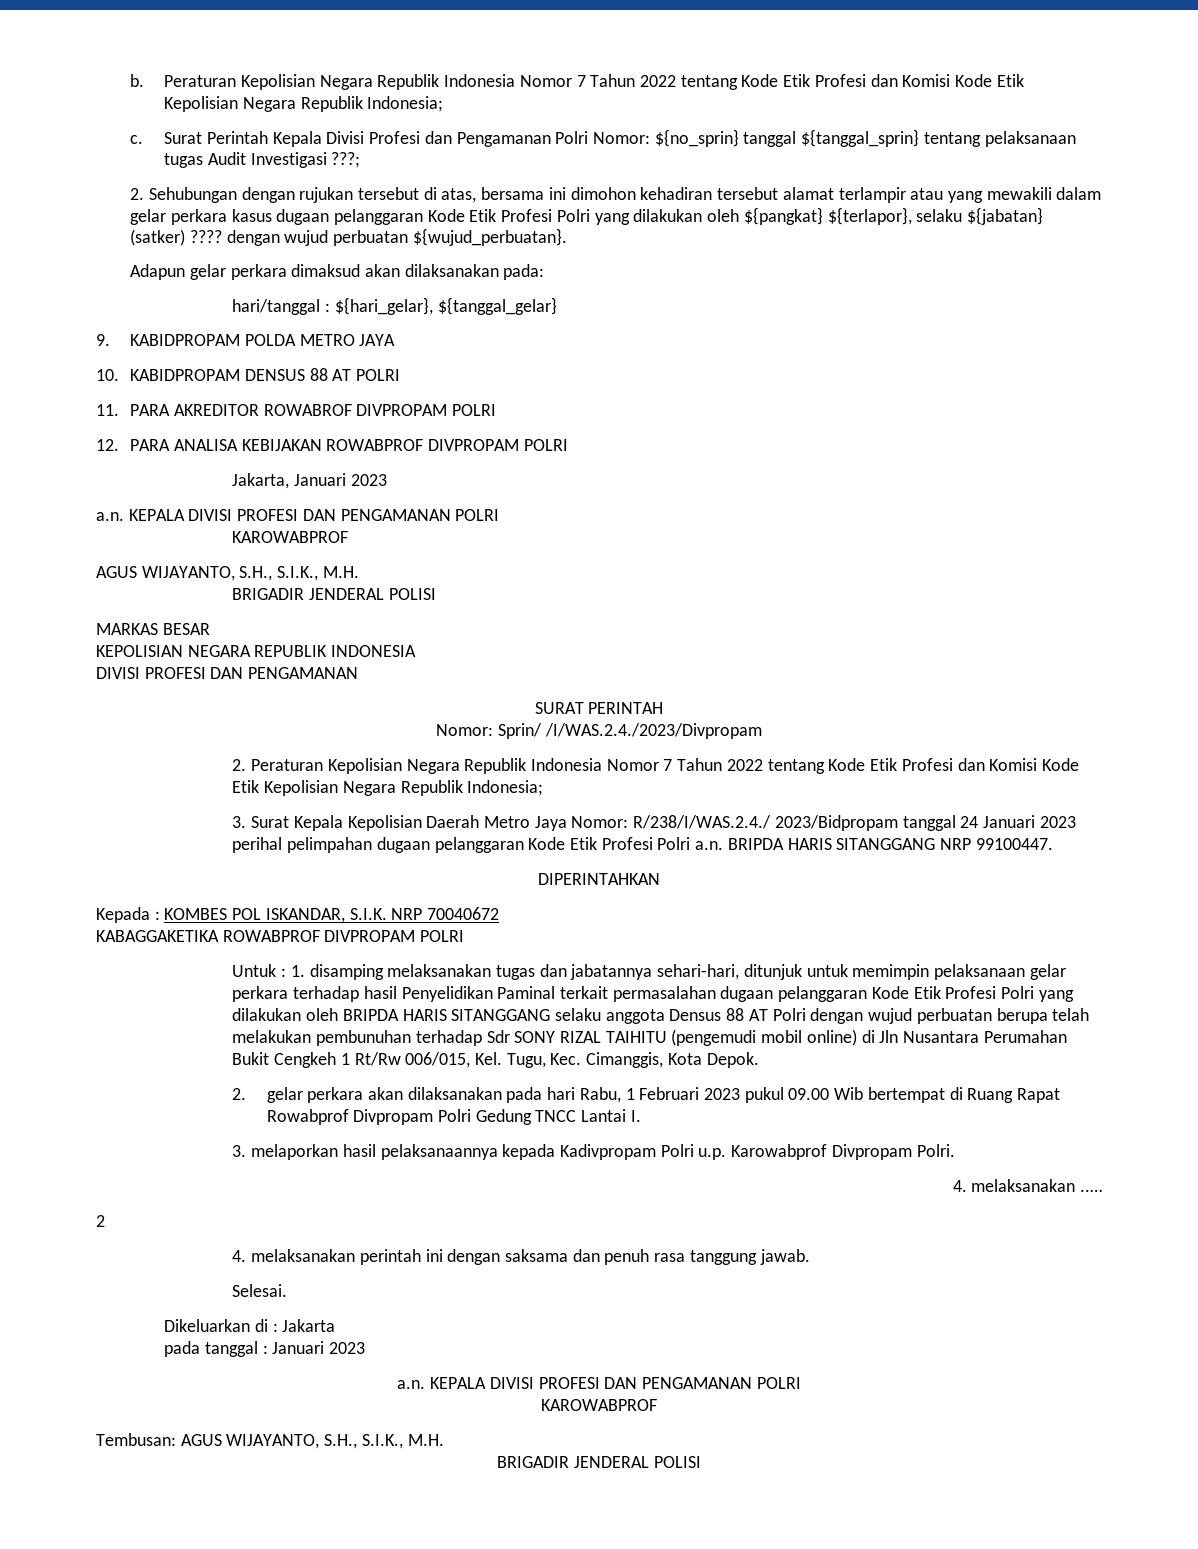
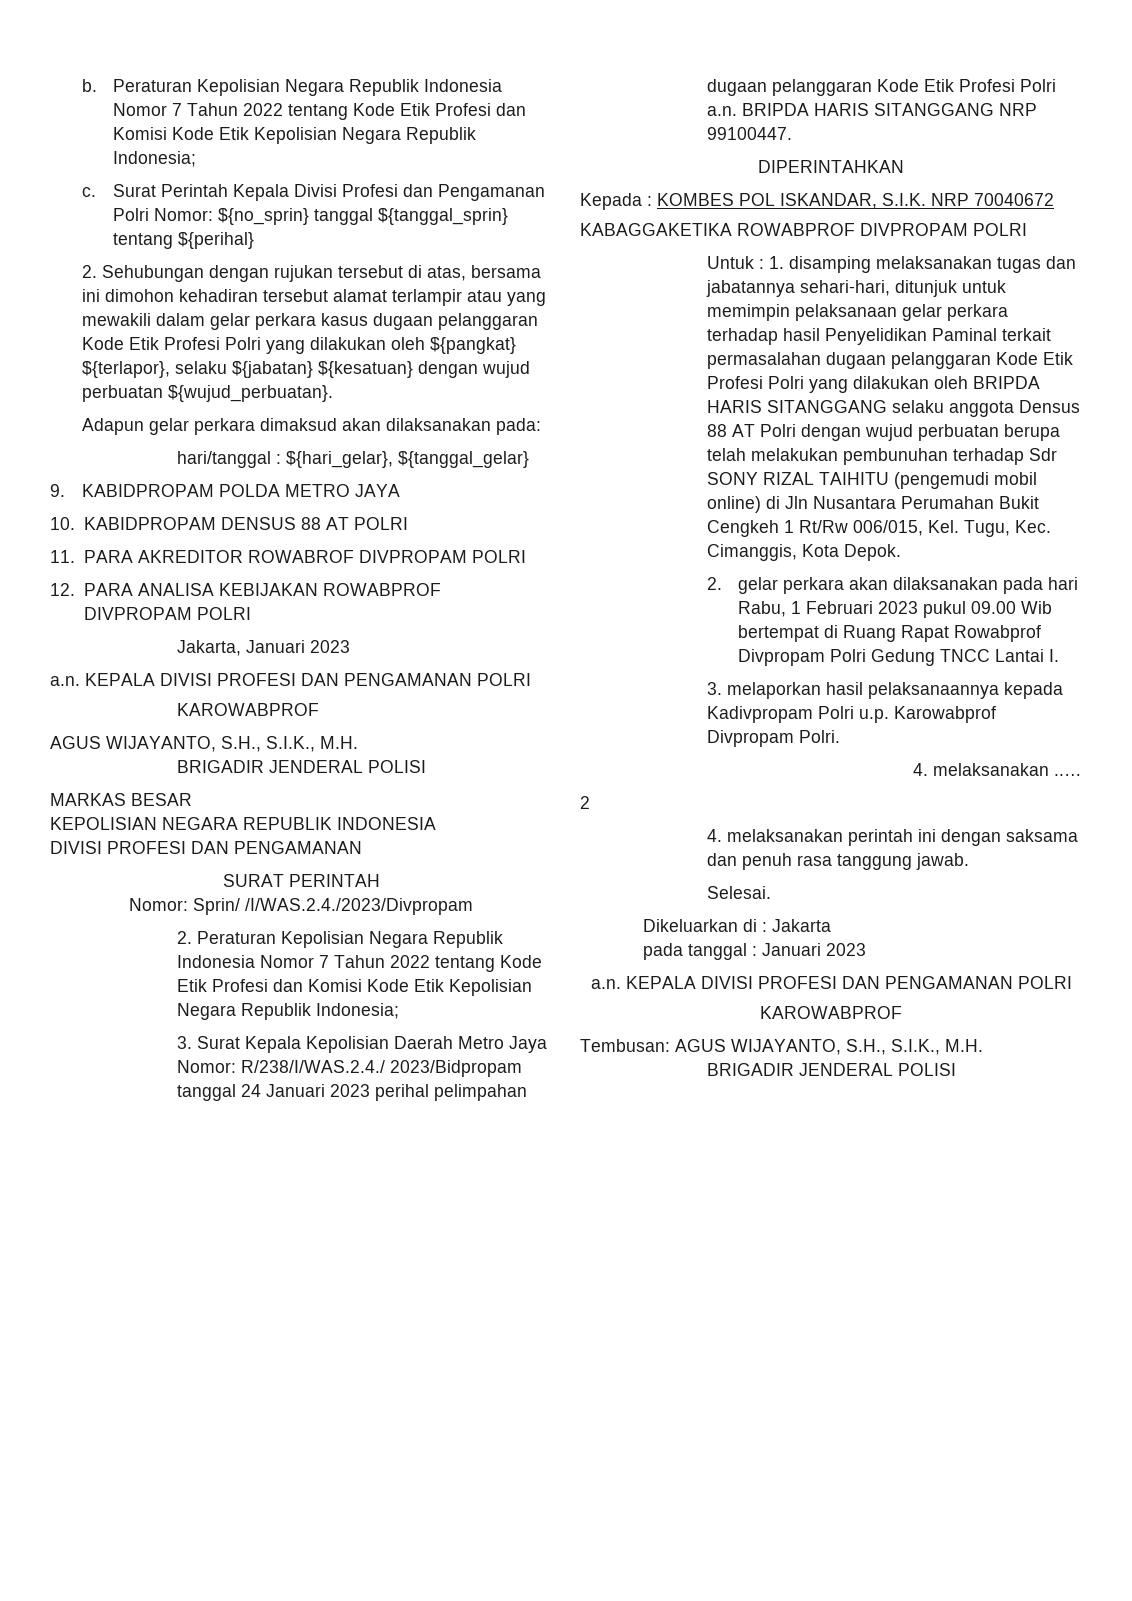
- Surat Perintah Kepala Divisi Profesi dan Pengamanan Polri Nomor: ${no_sprin} tanggal ${tanggal_sprin} tentang pelaksanaan tugas Audit Investigasi ???;
+ Surat Perintah Kepala Divisi Profesi dan Pengamanan Polri Nomor: ${no_sprin} tanggal ${tanggal_sprin} tentang ${perihal}
- 2. Sehubungan dengan rujukan tersebut di atas, bersama ini dimohon kehadiran tersebut alamat terlampir atau yang mewakili dalam gelar perkara kasus dugaan pelanggaran Kode Etik Profesi Polri yang dilakukan oleh ${pangkat} ${terlapor}, selaku ${jabatan} (satker) ???? dengan wujud perbuatan ${wujud_perbuatan}.
+ 2. Sehubungan dengan rujukan tersebut di atas, bersama ini dimohon kehadiran tersebut alamat terlampir atau yang mewakili dalam gelar perkara kasus dugaan pelanggaran Kode Etik Profesi Polri yang dilakukan oleh ${pangkat} ${terlapor}, selaku ${jabatan} ${kesatuan} dengan wujud perbuatan ${wujud_perbuatan}.

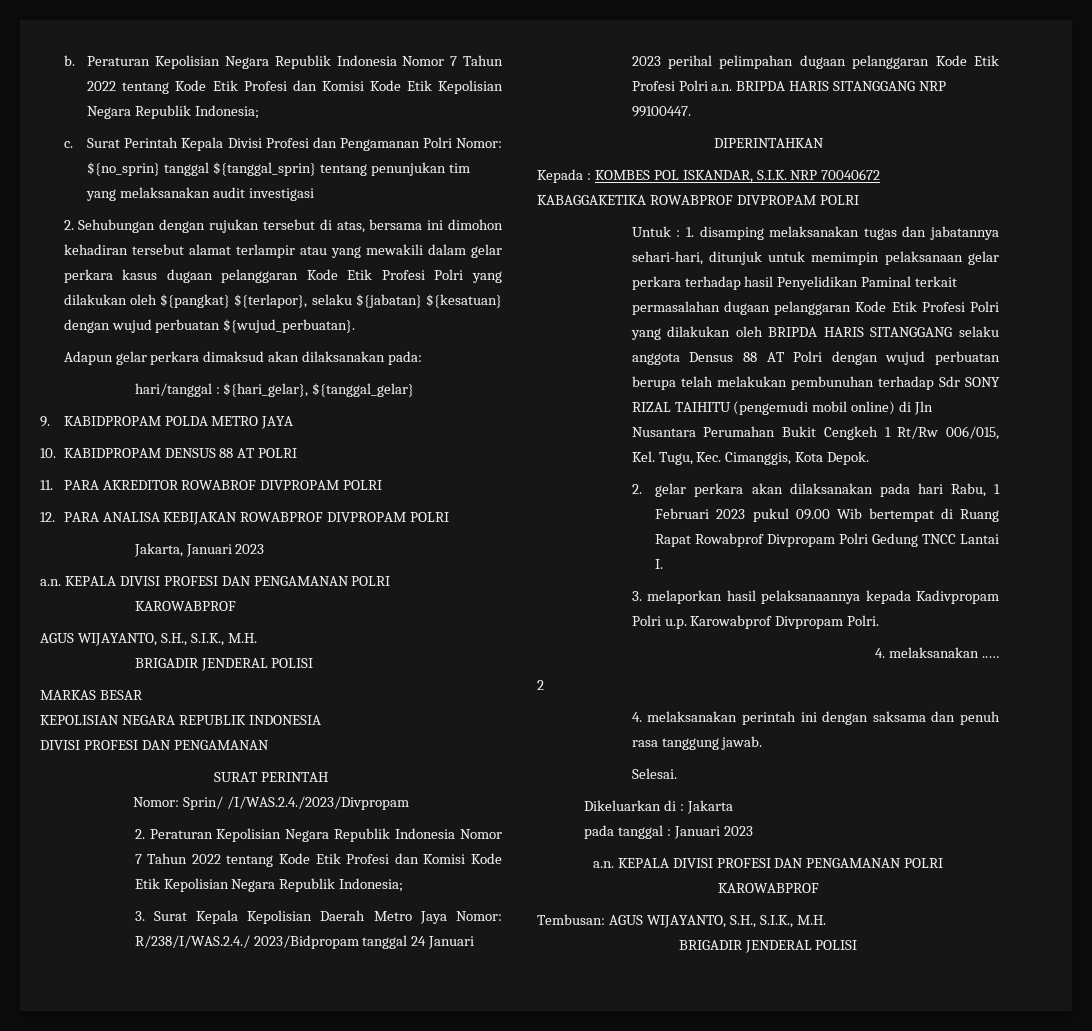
- Surat Perintah Kepala Divisi Profesi dan Pengamanan Polri Nomor: ${no_sprin} tanggal ${tanggal_sprin} tentang ${perihal}
+ Surat Perintah Kepala Divisi Profesi dan Pengamanan Polri Nomor: ${no_sprin} tanggal ${tanggal_sprin} tentang penunjukan tim yang melaksanakan audit investigasi

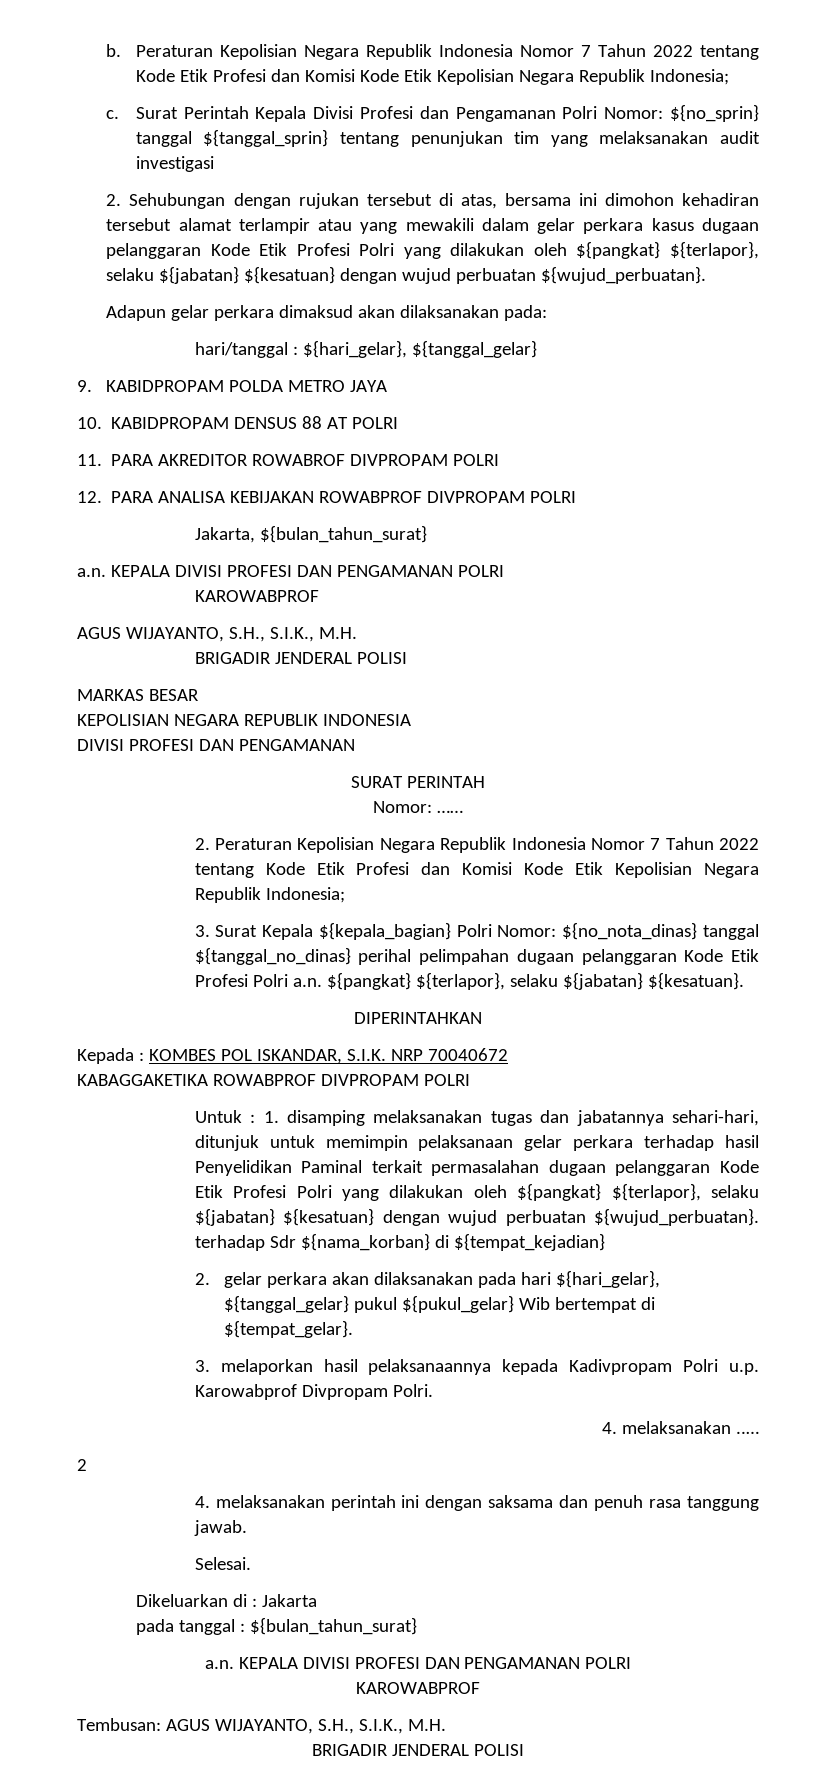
- Jakarta, Januari 2023
+ Jakarta, ${bulan_tahun_surat}
- Nomor: Sprin/ /I/WAS.2.4./2023/Divpropam
+ Nomor: ……
- 3. Surat Kepala Kepolisian Daerah Metro Jaya Nomor: R/238/I/WAS.2.4./ 2023/Bidpropam tanggal 24 Januari 2023 perihal pelimpahan dugaan pelanggaran Kode Etik Profesi Polri a.n. BRIPDA HARIS SITANGGANG NRP 99100447.
+ 3. Surat Kepala ${kepala_bagian} Polri Nomor: ${no_nota_dinas} tanggal ${tanggal_no_dinas} perihal pelimpahan dugaan pelanggaran Kode Etik Profesi Polri a.n. ${pangkat} ${terlapor}, selaku ${jabatan} ${kesatuan}.
- Untuk : 1. disamping melaksanakan tugas dan jabatannya sehari-hari, ditunjuk untuk memimpin pelaksanaan gelar perkara terhadap hasil Penyelidikan Paminal terkait permasalahan dugaan pelanggaran Kode Etik Profesi Polri yang dilakukan oleh BRIPDA HARIS SITANGGANG selaku anggota Densus 88 AT Polri dengan wujud perbuatan berupa telah melakukan pembunuhan terhadap Sdr SONY RIZAL TAIHITU (pengemudi mobil online) di Jln Nusantara Perumahan Bukit Cengkeh 1 Rt/Rw 006/015, Kel. Tugu, Kec. Cimanggis, Kota Depok.
+ Untuk : 1. disamping melaksanakan tugas dan jabatannya sehari-hari, ditunjuk untuk memimpin pelaksanaan gelar perkara terhadap hasil Penyelidikan Paminal terkait permasalahan dugaan pelanggaran Kode Etik Profesi Polri yang dilakukan oleh ${pangkat} ${terlapor}, selaku ${jabatan} ${kesatuan} dengan wujud perbuatan ${wujud_perbuatan}. terhadap Sdr ${nama_korban} di ${tempat_kejadian}
- 2. gelar perkara akan dilaksanakan pada hari Rabu, 1 Februari 2023 pukul 09.00 Wib bertempat di Ruang Rapat Rowabprof Divpropam Polri Gedung TNCC Lantai I.
+ 2. gelar perkara akan dilaksanakan pada hari ${hari_gelar}, ${tanggal_gelar} pukul ${pukul_gelar} Wib bertempat di ${tempat_gelar}.
- pada tanggal : Januari 2023
+ pada tanggal : ${bulan_tahun_surat}

